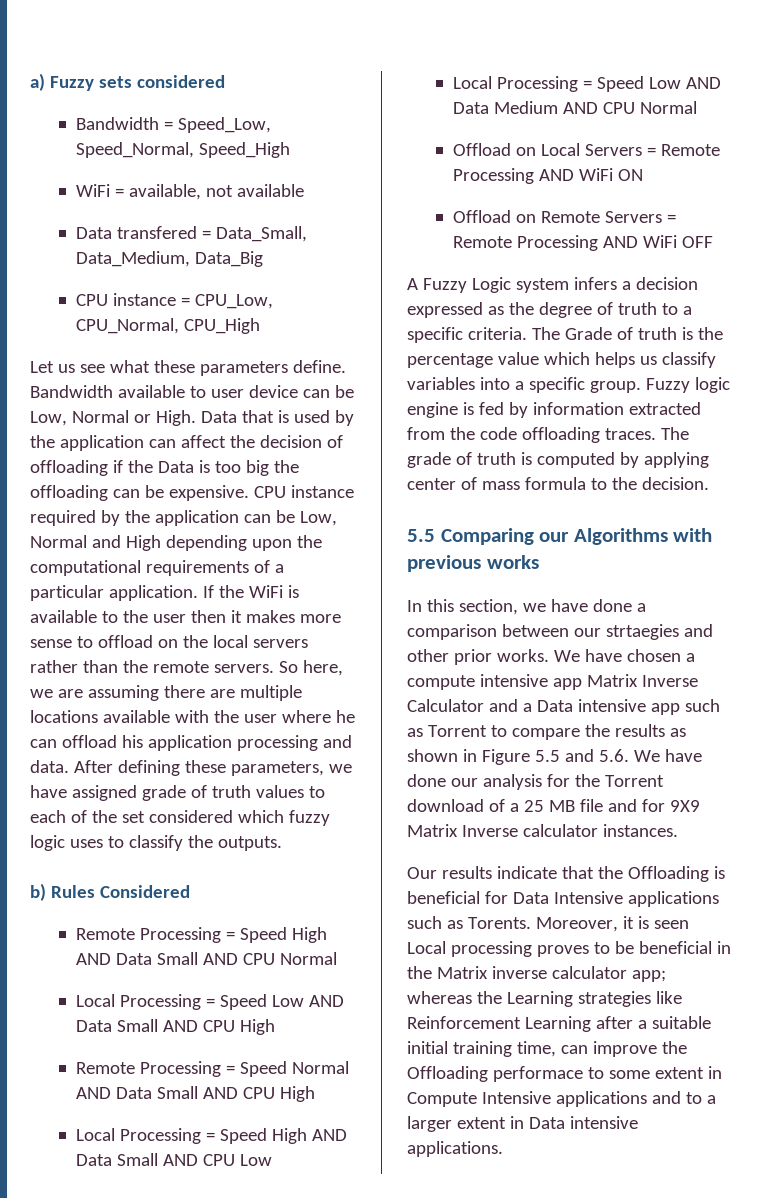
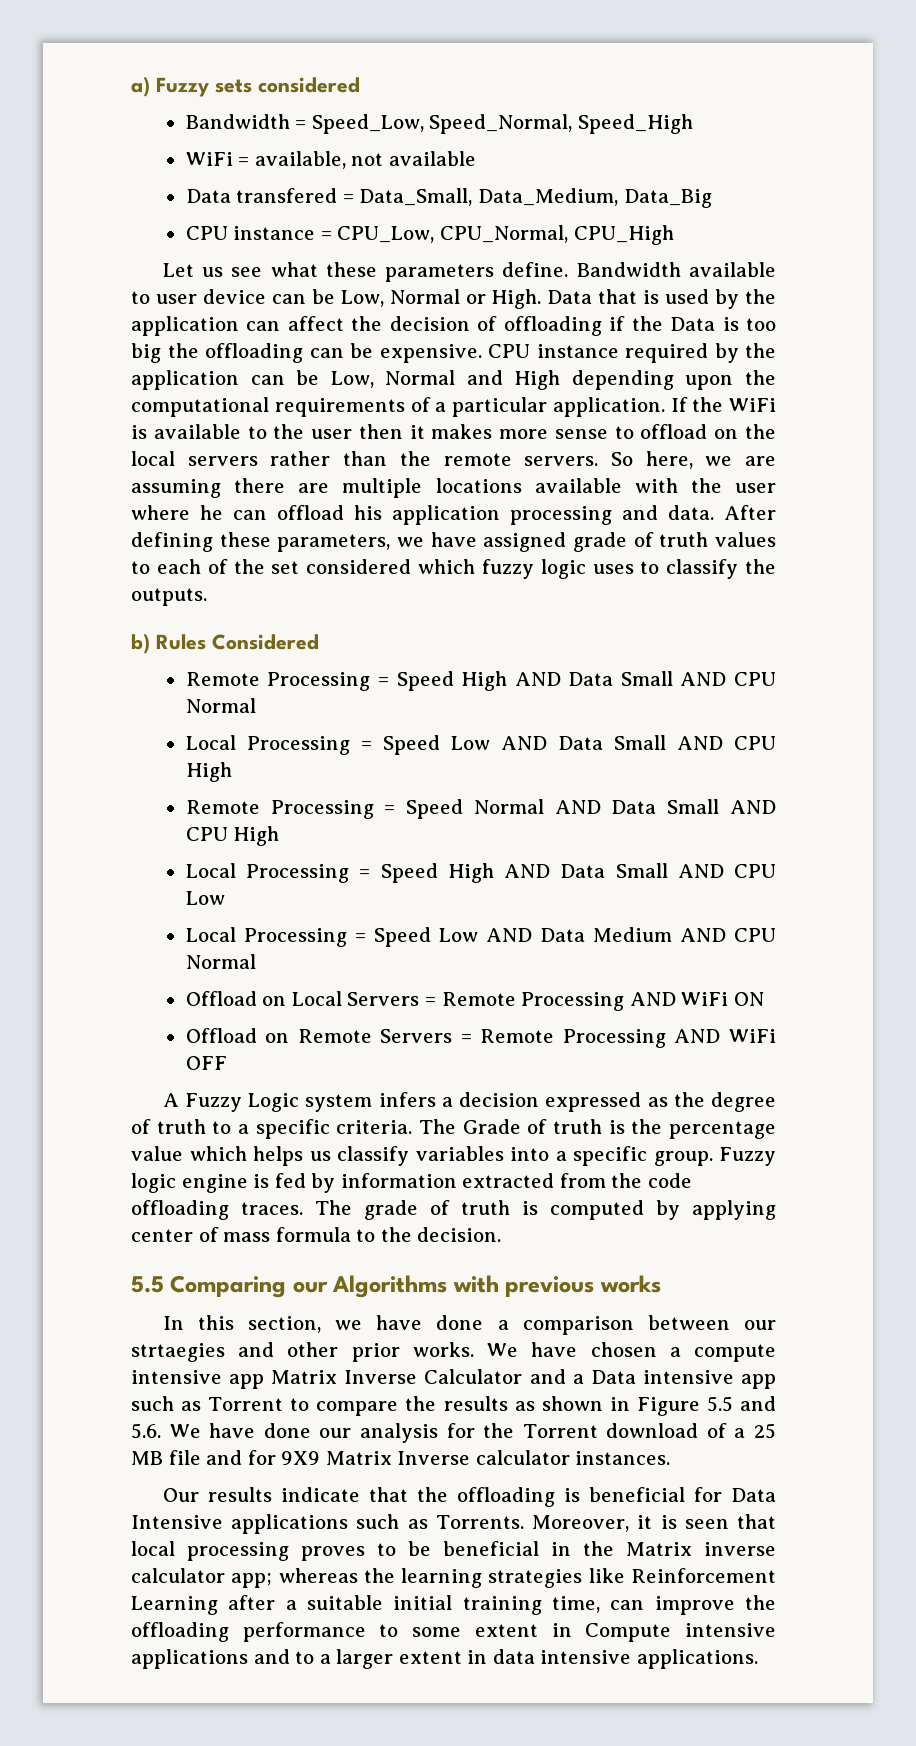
- Our results indicate that the Offloading is beneficial for Data Intensive applications such as Torents.
+ Our results indicate that the offloading is beneficial for Data Intensive applications such as Torrents.
- Moreover, it is seen Local processing proves to be beneficial in the Matrix inverse calculator app; whereas the Learning strategies like Reinforcement Learning after a suitable initial training time, can improve the Offloading performace to some extent in Compute Intensive applications and to a larger extent in Data intensive applications.
+ Moreover, it is seen that local processing proves to be beneficial in the Matrix inverse calculator app; whereas the learning strategies like Reinforcement Learning after a suitable initial training time, can improve the offloading performance to some extent in Compute intensive applications and to a larger extent in data intensive applications.

